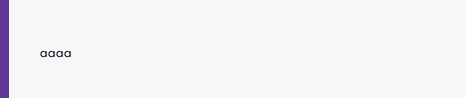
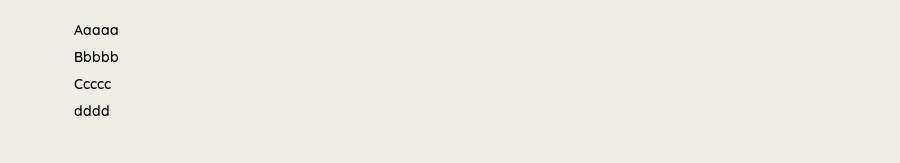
- aaaa
+ Aaaaa
+ Bbbbb
+ Ccccc
+ dddd

